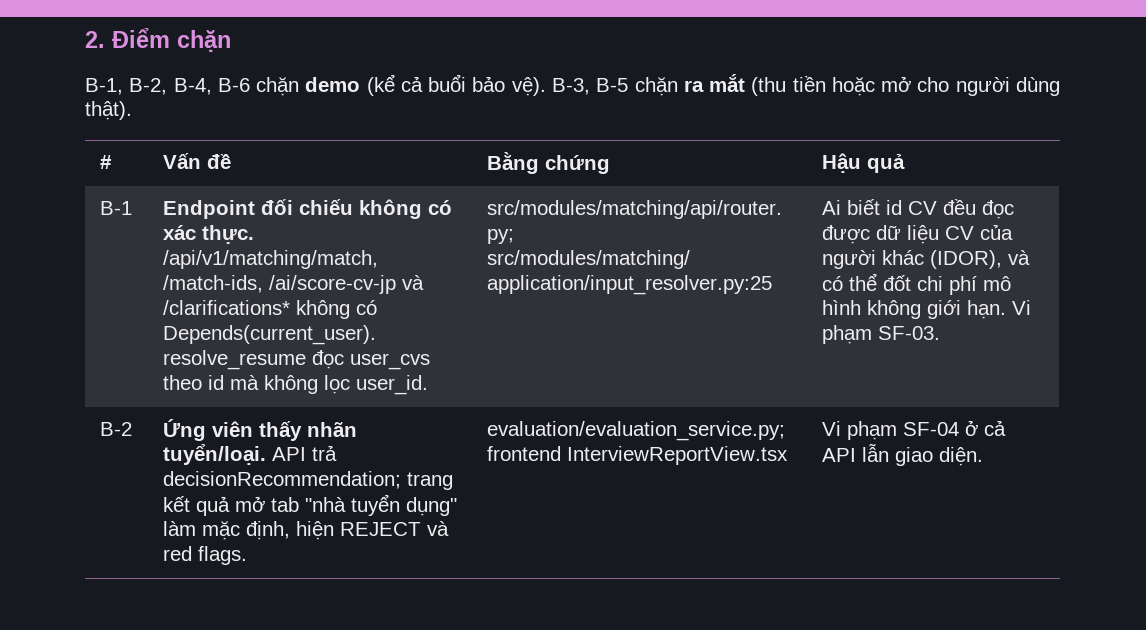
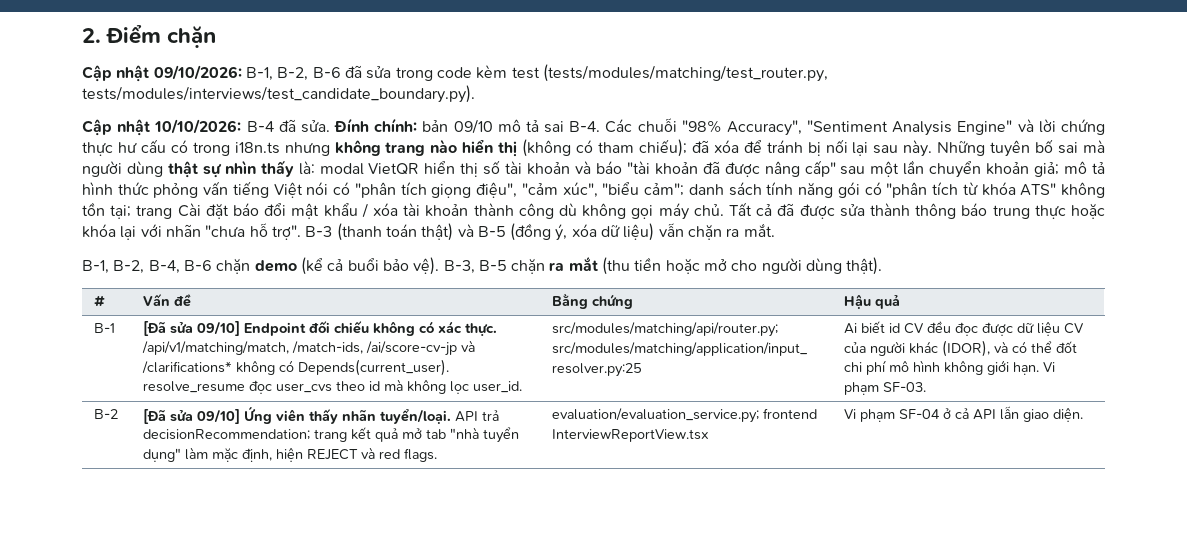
+ Cập nhật 09/10/2026: B-1, B-2, B-6 đã sửa trong code kèm test (tests/modules/matching/test_router.py, tests/modules/interviews/test_candidate_boundary.py).
+ Cập nhật 10/10/2026: B-4 đã sửa. Đính chính: bản 09/10 mô tả sai B-4. Các chuỗi "98% Accuracy", "Sentiment Analysis Engine" và lời chứng thực hư cấu có trong i18n.ts nhưng không trang nào hiển thị (không có tham chiếu); đã xóa để tránh bị nối lại sau này. Những tuyên bố sai mà người dùng thật sự nhìn thấy là: modal VietQR hiển thị số tài khoản và báo "tài khoản đã được nâng cấp" sau một lần chuyển khoản giả; mô tả hình thức phỏng vấn tiếng Việt nói có "phân tích giọng điệu", "cảm xúc", "biểu cảm"; danh sách tính năng gói có "phân tích từ khóa ATS" không tồn tại; trang Cài đặt báo đổi mật khẩu / xóa tài khoản thành công dù không gọi máy chủ. Tất cả đã được sửa thành thông báo trung thực hoặc khóa lại với nhãn "chưa hỗ trợ". B-3 (thanh toán thật) và B-5 (đồng ý, xóa dữ liệu) vẫn chặn ra mắt.
- Endpoint đối chiếu không có xác thực.
+ [Đã sửa 09/10] Endpoint đối chiếu không có xác thực.
- B-2 | Ứng viên thấy nhãn tuyển/loại. API trả decisionRecommendation; trang kết quả mở tab "nhà tuyển dụng" làm mặc định, hiện REJECT và red flags. | evaluation/evaluation_service.py; frontend InterviewReportView.tsx | Vi phạm SF-04 ở cả API lẫn giao diện.
+ B-2 | [Đã sửa 09/10] Ứng viên thấy nhãn tuyển/loại. API trả decisionRecommendation; trang kết quả mở tab "nhà tuyển dụng" làm mặc định, hiện REJECT và red flags. | evaluation/evaluation_service.py; frontend InterviewReportView.tsx | Vi phạm SF-04 ở cả API lẫn giao diện.

